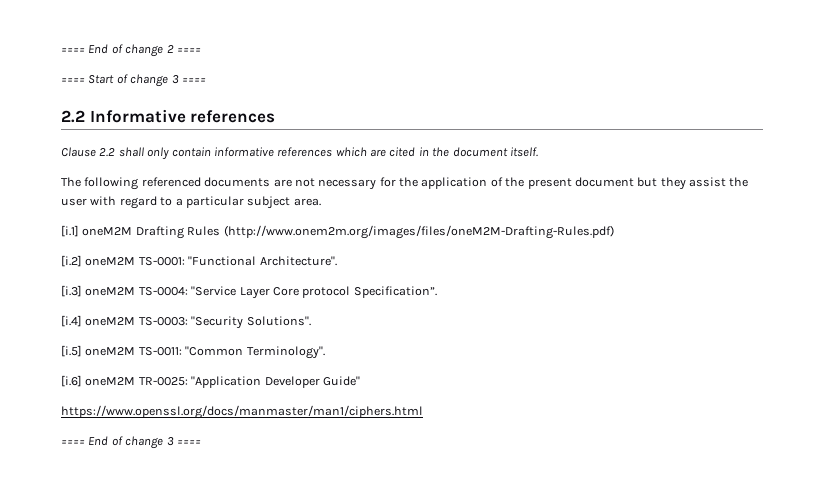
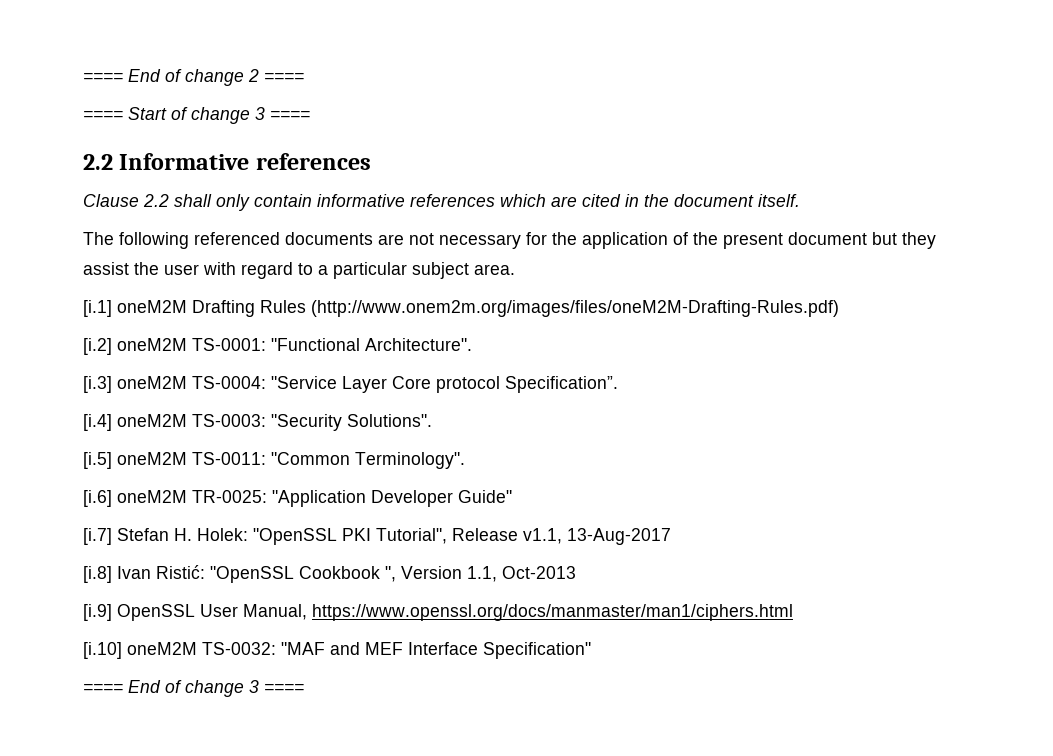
- https://www.openssl.org/docs/manmaster/man1/ciphers.html
+ [i.7] Stefan H. Holek: "OpenSSL PKI Tutorial", Release v1.1, 13-Aug-2017
+ [i.8] Ivan Ristić: "OpenSSL Cookbook ", Version 1.1, Oct-2013
+ [i.9] OpenSSL User Manual, https://www.openssl.org/docs/manmaster/man1/ciphers.html
+ [i.10] oneM2M TS-0032: "MAF and MEF Interface Specification"

